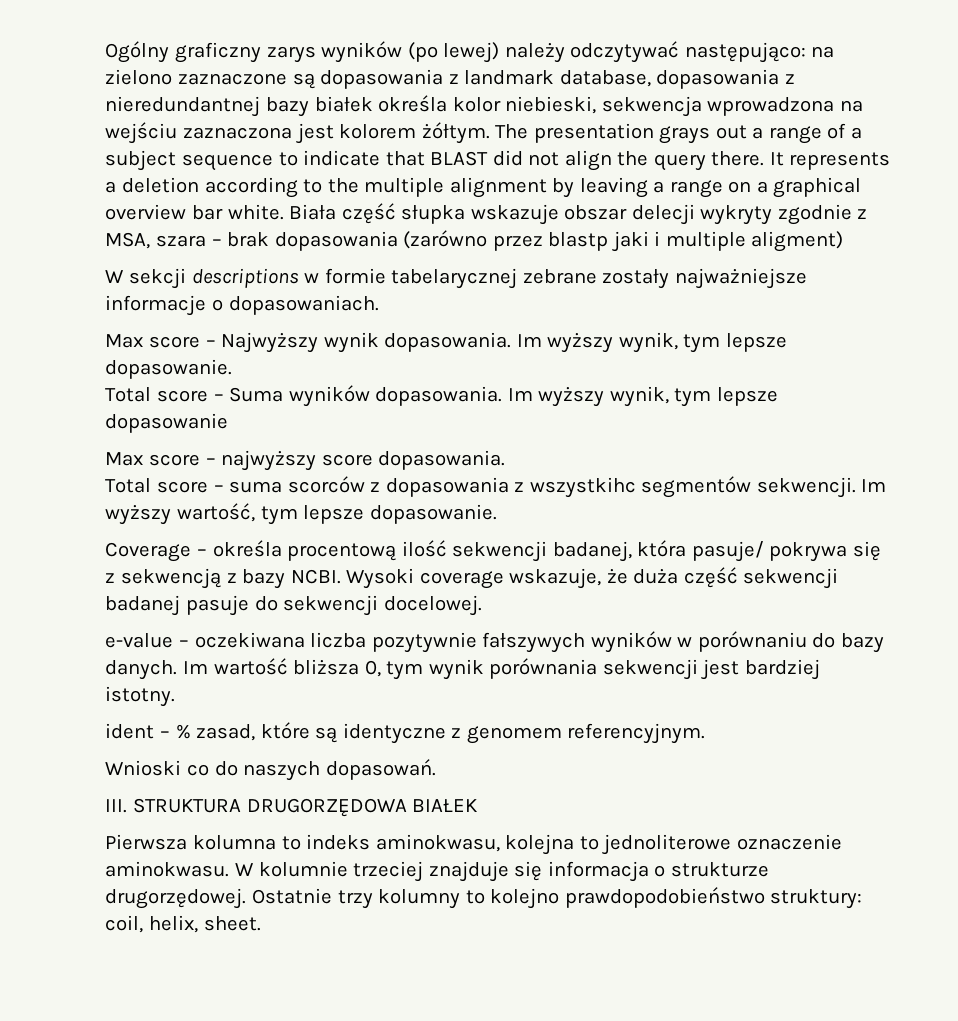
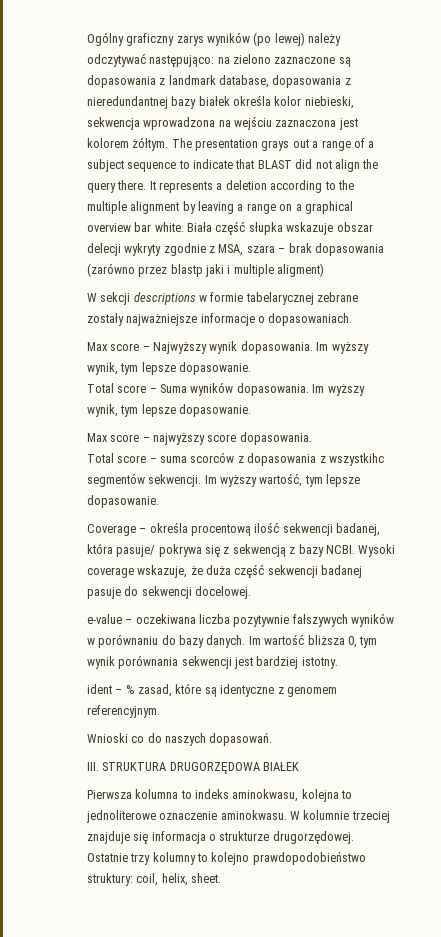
- Total score – Suma wyników dopasowania. Im wyższy wynik, tym lepsze dopasowanie
+ Total score – Suma wyników dopasowania. Im wyższy wynik, tym lepsze dopasowanie.

